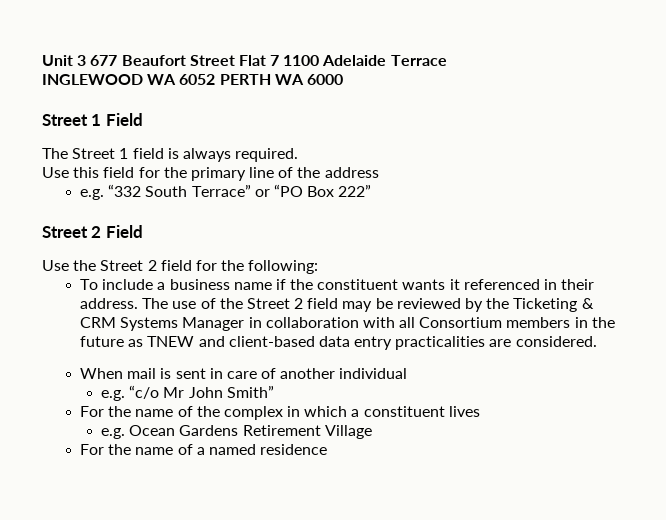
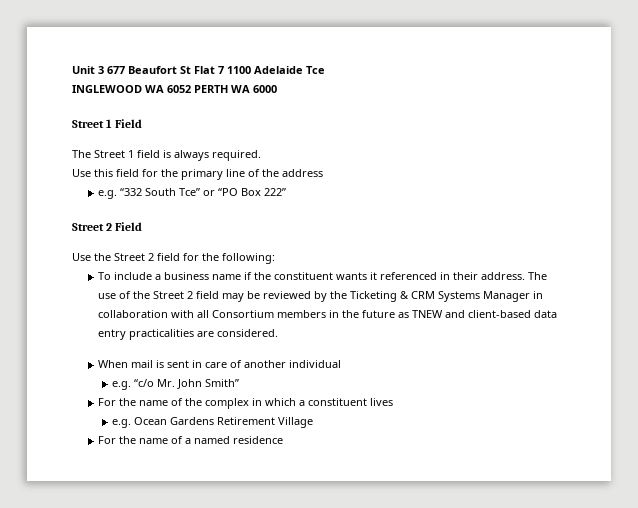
- Unit 3 677 Beaufort Street Flat 7 1100 Adelaide Terrace
+ Unit 3 677 Beaufort St Flat 7 1100 Adelaide Tce
- e.g. “332 South Terrace” or “PO Box 222”
+ e.g. “332 South Tce” or “PO Box 222”
- e.g. “c/o Mr John Smith”
+ e.g. “c/o Mr. John Smith”

